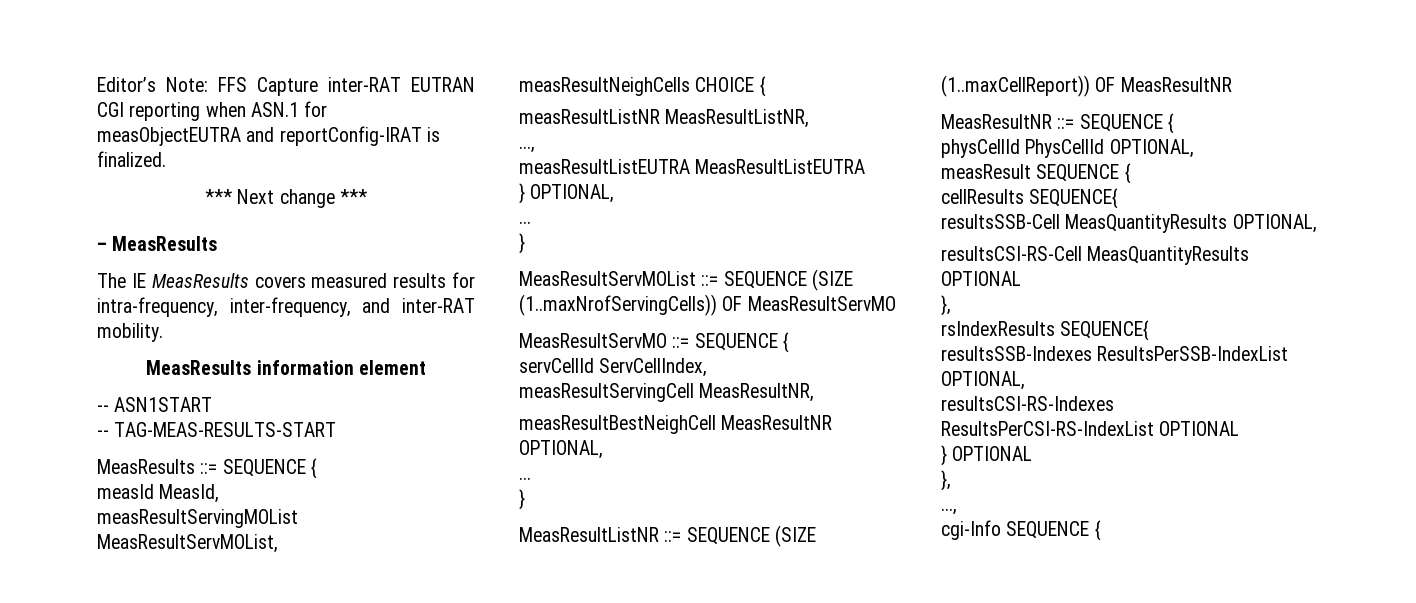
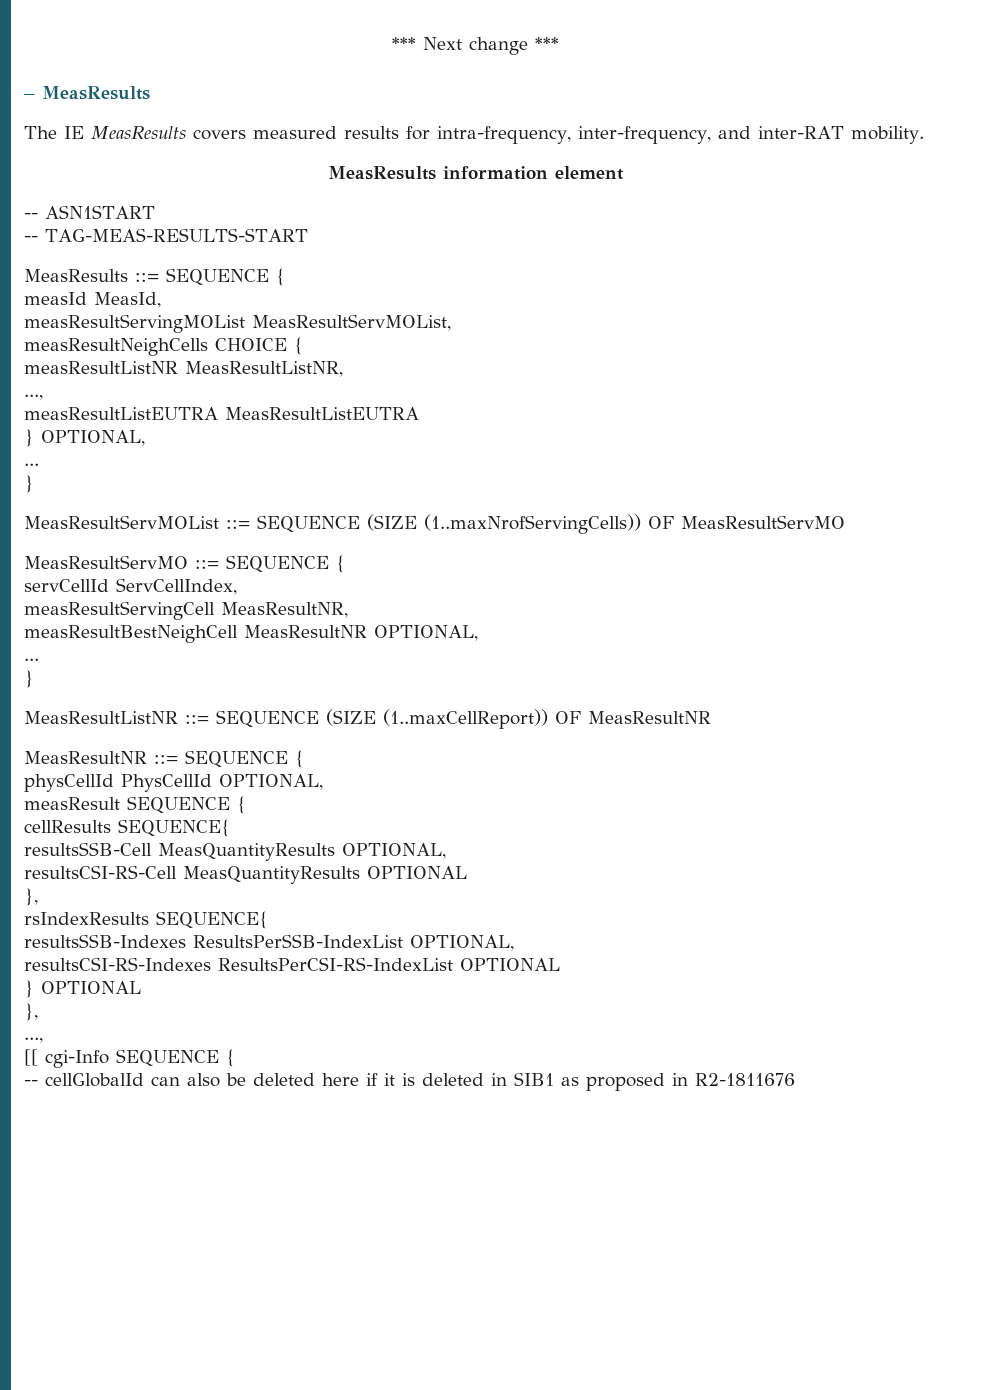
- Editor’s Note: FFS Capture inter-RAT EUTRAN CGI reporting when ASN.1 for measObjectEUTRA and reportConfig-IRAT is finalized.
- cgi-Info SEQUENCE {
+ [[ cgi-Info SEQUENCE {
+ -- cellGlobalId can also be deleted here if it is deleted in SIB1 as proposed in R2-1811676

